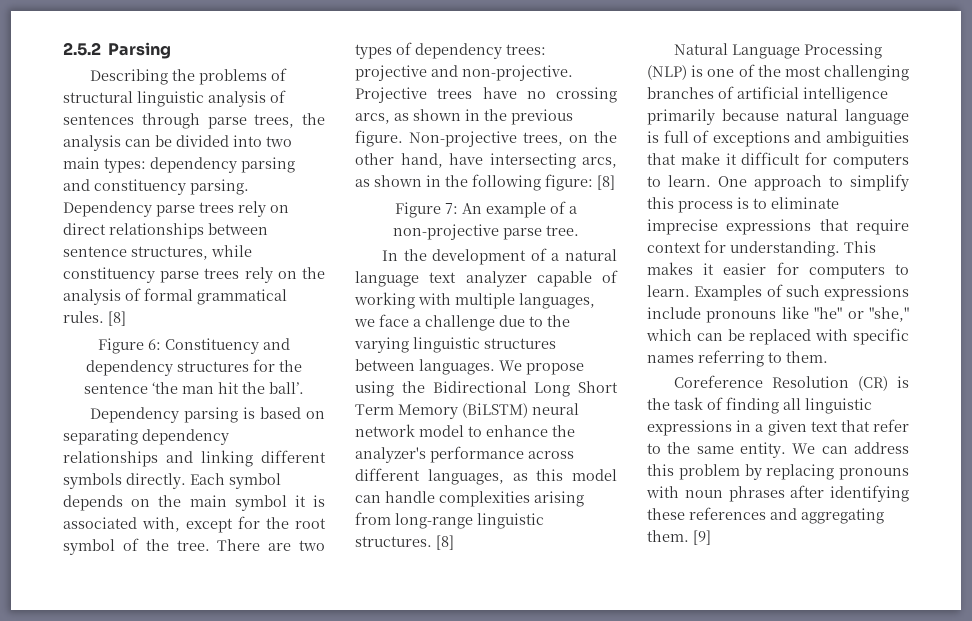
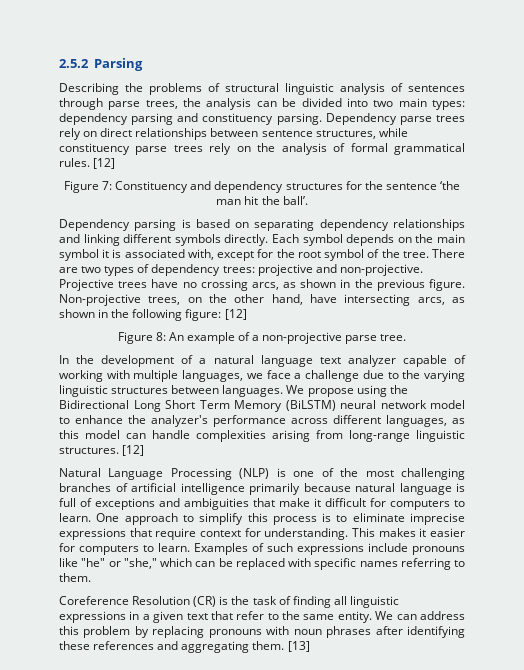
- Dependency parse trees rely on direct relationships between sentence structures, while constituency parse trees rely on the analysis of formal grammatical rules. [8]
- Figure 6: Constituency and dependency structures for the sentence ‘the man hit the ball’.
+ Dependency parse trees rely on direct relationships between sentence structures, while constituency parse trees rely on the analysis of formal grammatical rules. [12]
+ Figure 7: Constituency and dependency structures for the sentence ‘the man hit the ball’.
- Non-projective trees, on the other hand, have intersecting arcs, as shown in the following figure: [8]
- Figure 7: An example of a non-projective parse tree.
+ Non-projective trees, on the other hand, have intersecting arcs, as shown in the following figure: [12]
+ Figure 8: An example of a non-projective parse tree.
- We propose using the Bidirectional Long Short Term Memory (BiLSTM) neural network model to enhance the analyzer's performance across different languages, as this model can handle complexities arising from long-range linguistic structures. [8]
+ We propose using the Bidirectional Long Short Term Memory (BiLSTM) neural network model to enhance the analyzer's performance across different languages, as this model can handle complexities arising from long-range linguistic structures. [12]
- [9]
+ [13]

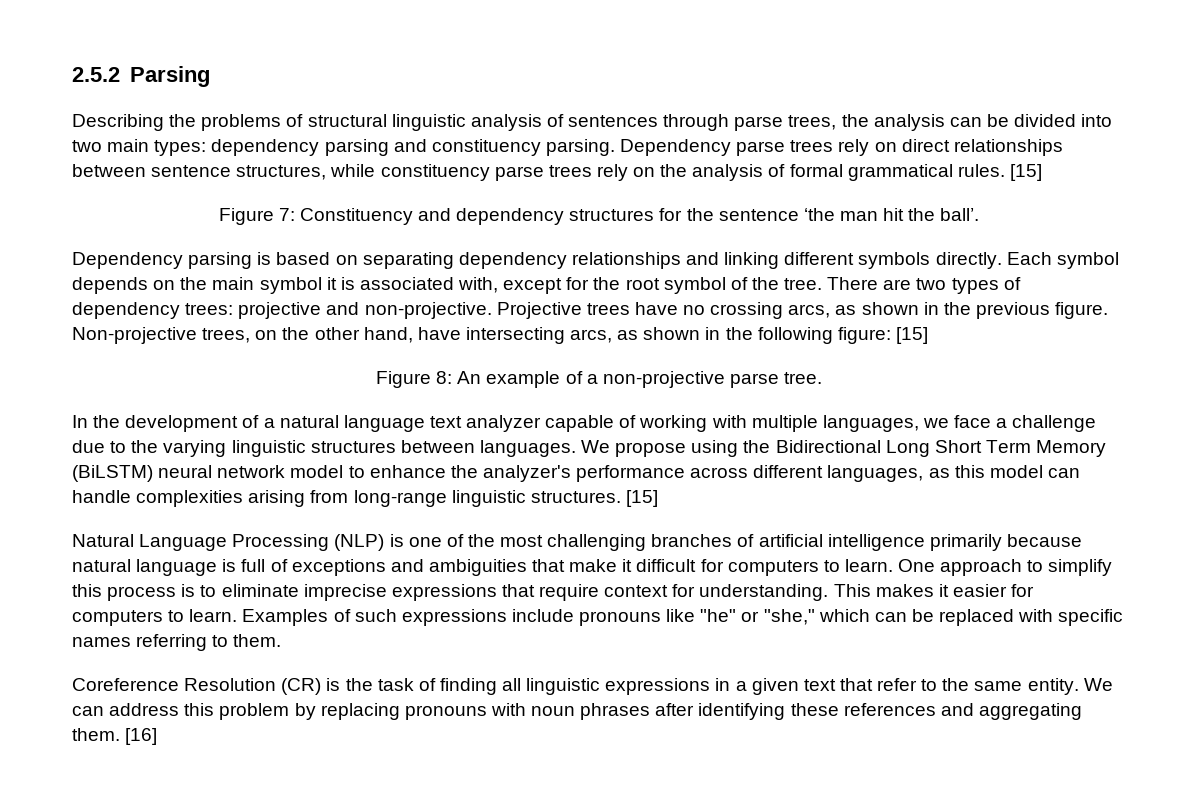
- Dependency parse trees rely on direct relationships between sentence structures, while constituency parse trees rely on the analysis of formal grammatical rules. [12]
+ Dependency parse trees rely on direct relationships between sentence structures, while constituency parse trees rely on the analysis of formal grammatical rules. [15]
- Non-projective trees, on the other hand, have intersecting arcs, as shown in the following figure: [12]
+ Non-projective trees, on the other hand, have intersecting arcs, as shown in the following figure: [15]
- We propose using the Bidirectional Long Short Term Memory (BiLSTM) neural network model to enhance the analyzer's performance across different languages, as this model can handle complexities arising from long-range linguistic structures. [12]
+ We propose using the Bidirectional Long Short Term Memory (BiLSTM) neural network model to enhance the analyzer's performance across different languages, as this model can handle complexities arising from long-range linguistic structures. [15]
- [13]
+ [16]

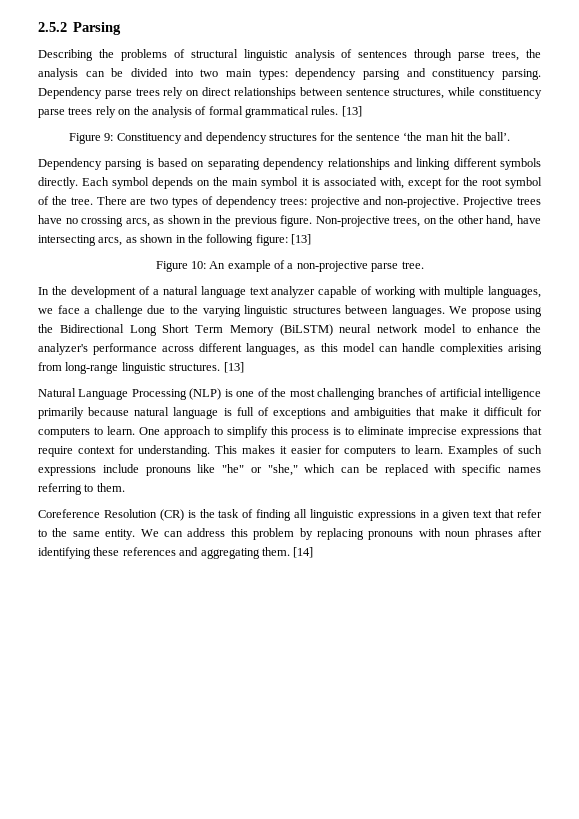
- Dependency parse trees rely on direct relationships between sentence structures, while constituency parse trees rely on the analysis of formal grammatical rules. [15]
- Figure 7: Constituency and dependency structures for the sentence ‘the man hit the ball’.
+ Dependency parse trees rely on direct relationships between sentence structures, while constituency parse trees rely on the analysis of formal grammatical rules. [13]
+ Figure 9: Constituency and dependency structures for the sentence ‘the man hit the ball’.
- Non-projective trees, on the other hand, have intersecting arcs, as shown in the following figure: [15]
- Figure 8: An example of a non-projective parse tree.
+ Non-projective trees, on the other hand, have intersecting arcs, as shown in the following figure: [13]
+ Figure 10: An example of a non-projective parse tree.
- We propose using the Bidirectional Long Short Term Memory (BiLSTM) neural network model to enhance the analyzer's performance across different languages, as this model can handle complexities arising from long-range linguistic structures. [15]
+ We propose using the Bidirectional Long Short Term Memory (BiLSTM) neural network model to enhance the analyzer's performance across different languages, as this model can handle complexities arising from long-range linguistic structures. [13]
- [16]
+ [14]

